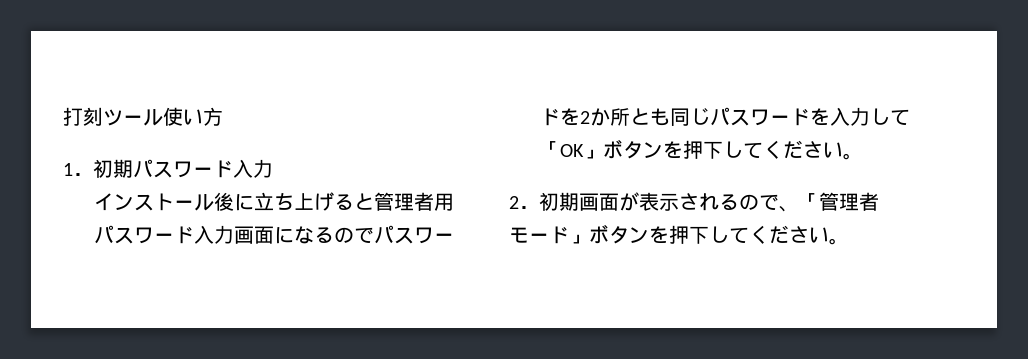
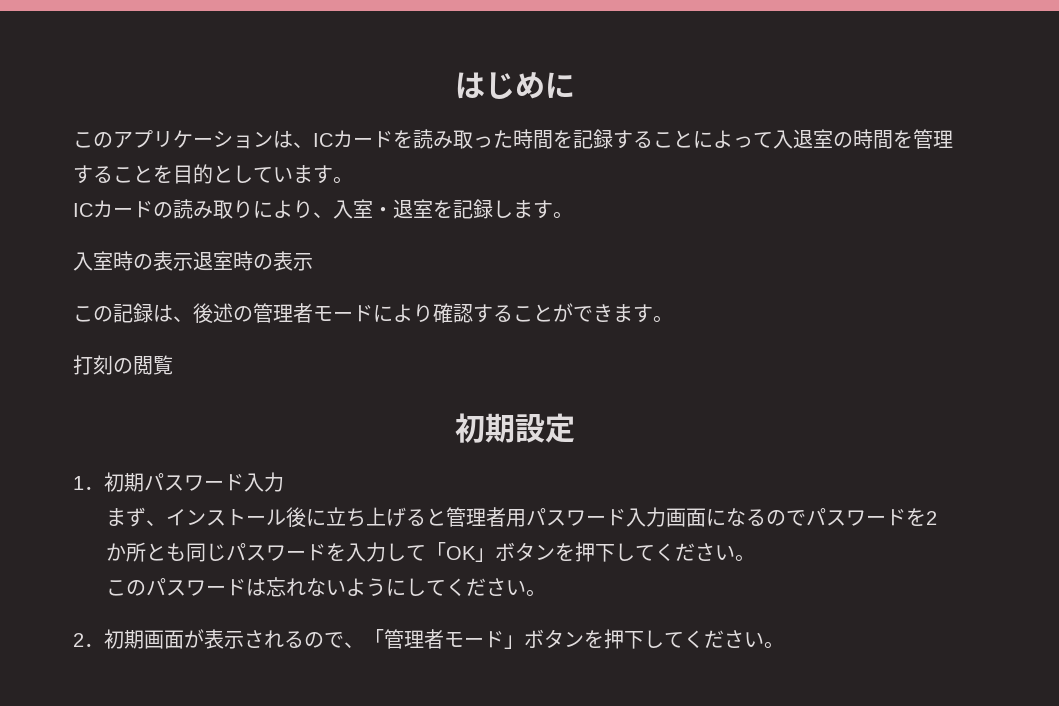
- 打刻ツール使い方
+ はじめに
+ このアプリケーションは、ICカードを読み取った時間を記録することによって入退室の時間を管理することを目的としています。
+ ICカードの読み取りにより、入室・退室を記録します。
+ 入室時の表示退室時の表示
+ この記録は、後述の管理者モードにより確認することができます。
+ 打刻の閲覧
+ 初期設定
- インストール後に立ち上げると管理者用パスワード入力画面になるのでパスワードを2か所とも同じパスワードを入力して「OK」ボタンを押下してください。
+ まず、インストール後に立ち上げると管理者用パスワード入力画面になるのでパスワードを2か所とも同じパスワードを入力して「OK」ボタンを押下してください。
+ このパスワードは忘れないようにしてください。

